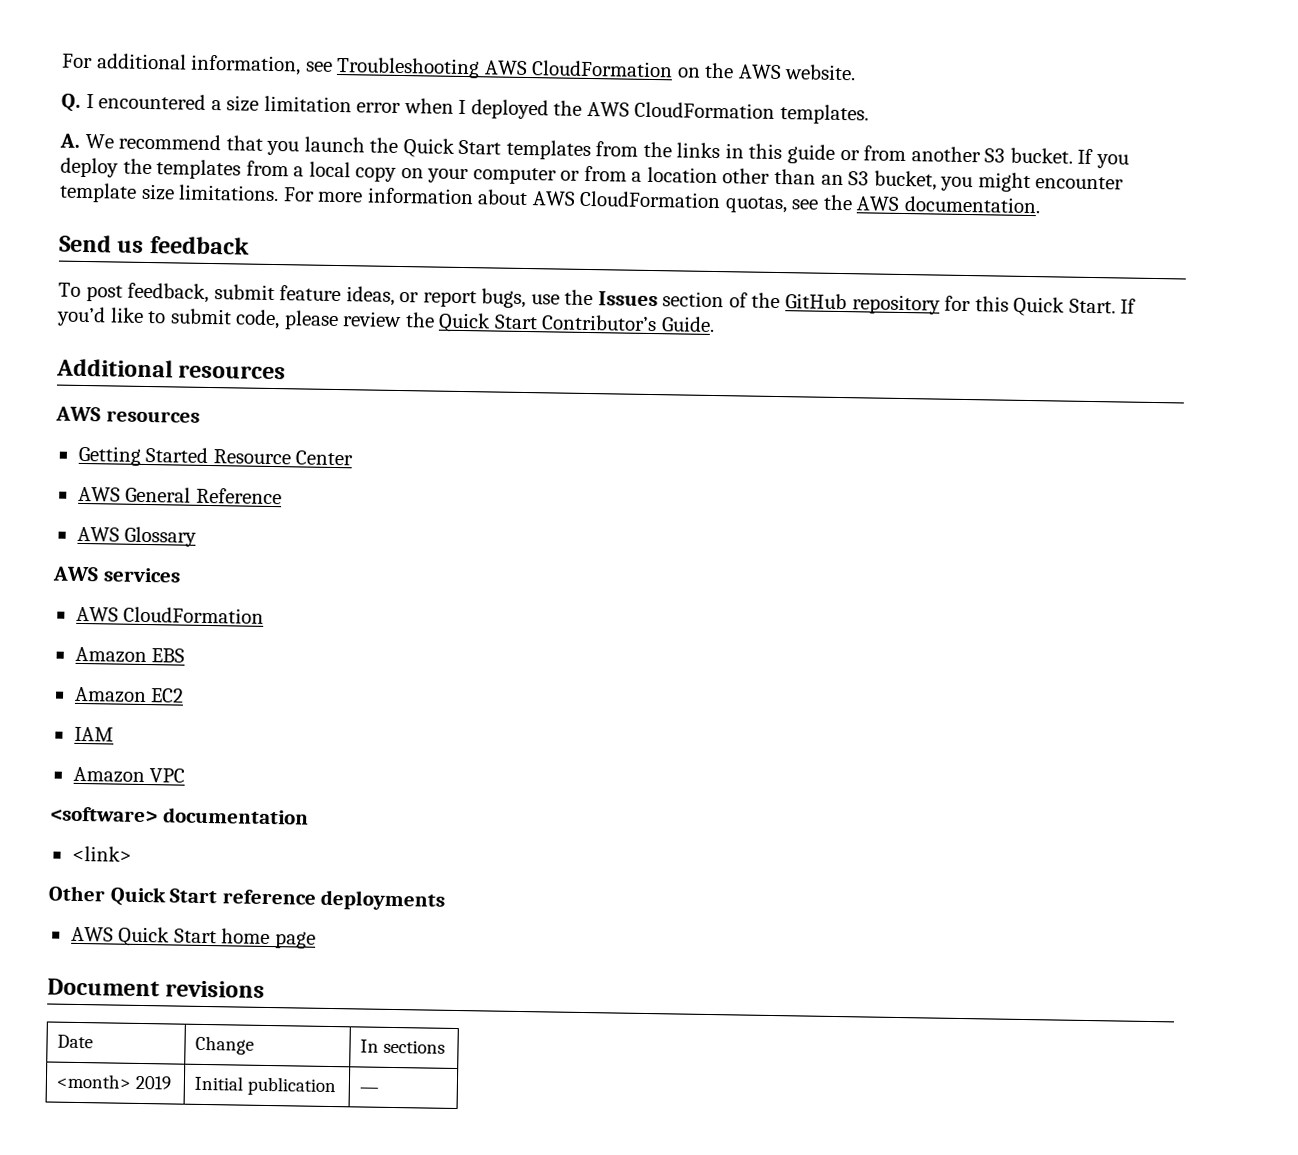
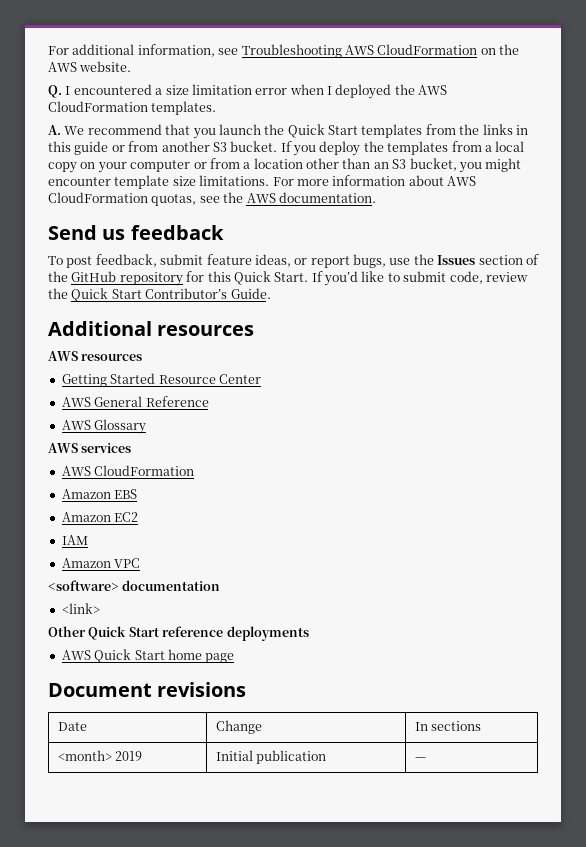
- If you’d like to submit code, please review the Quick Start Contributor’s Guide.
+ If you’d like to submit code, review the Quick Start Contributor’s Guide.

